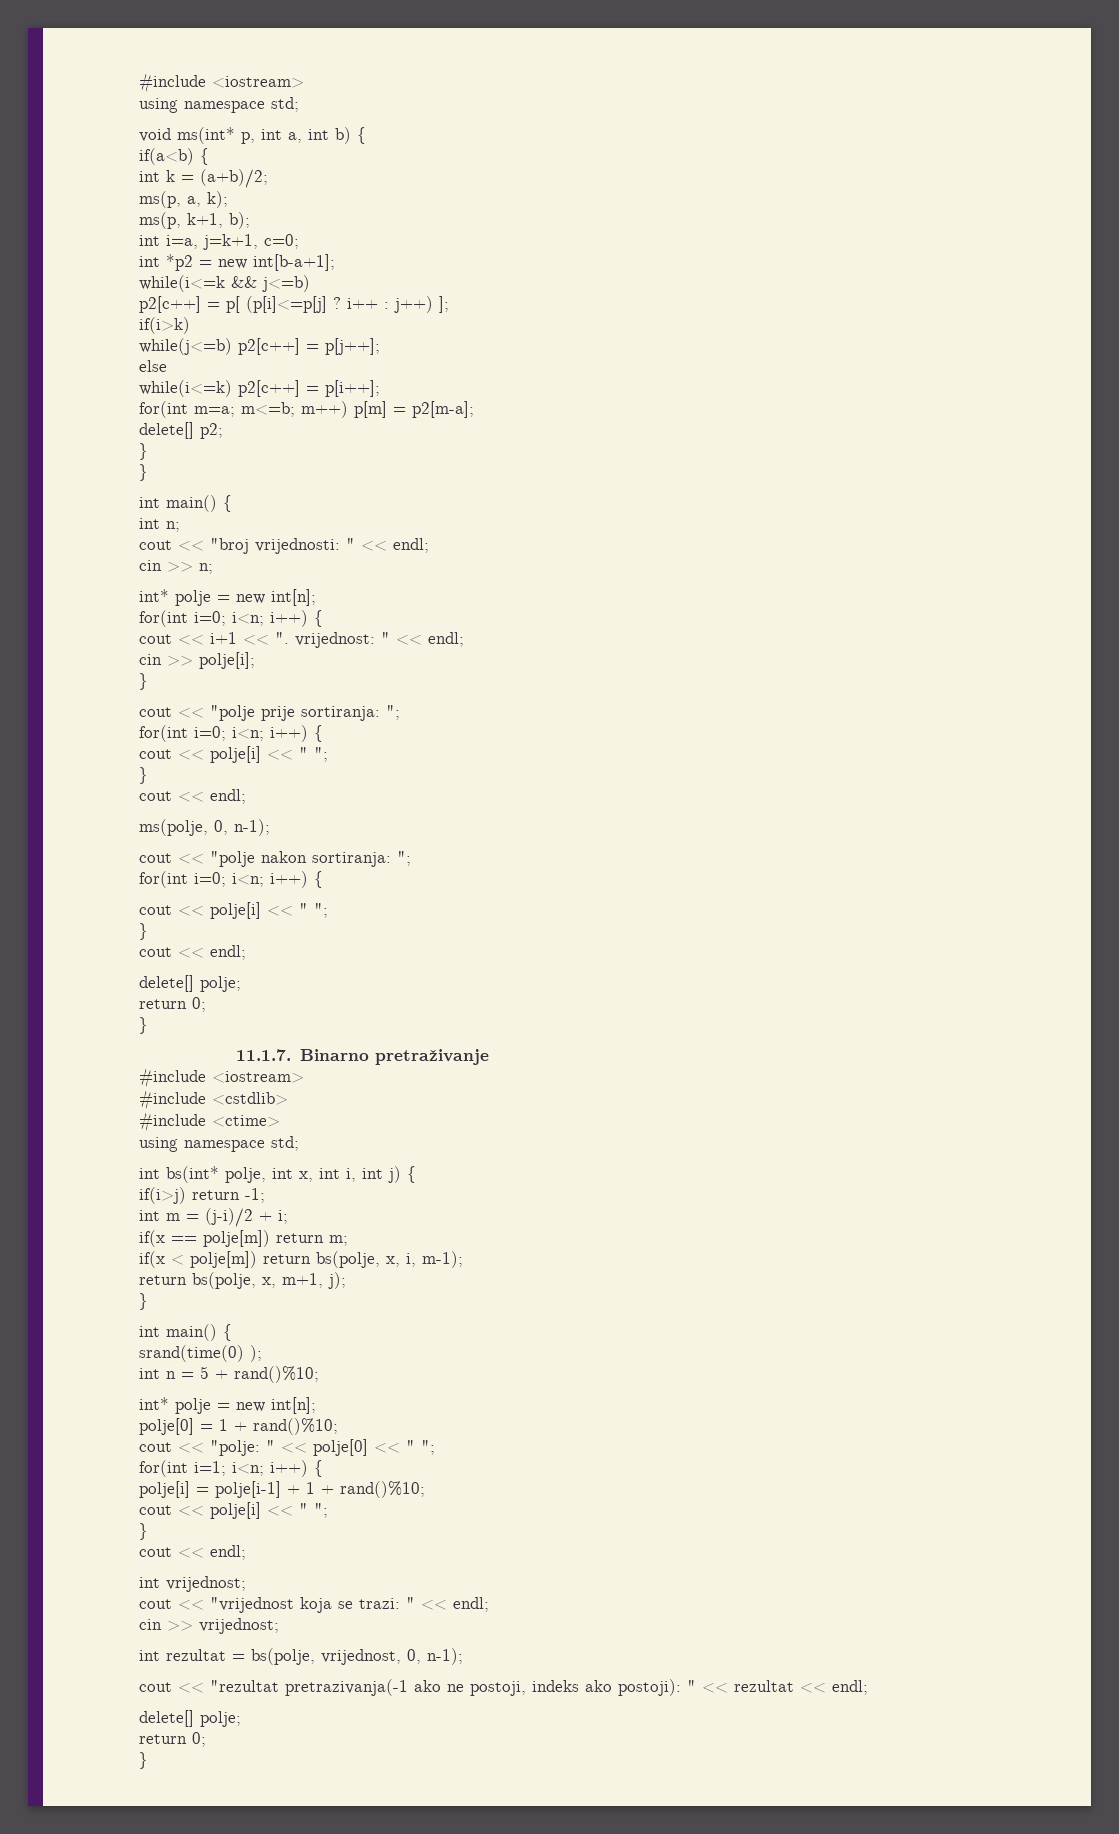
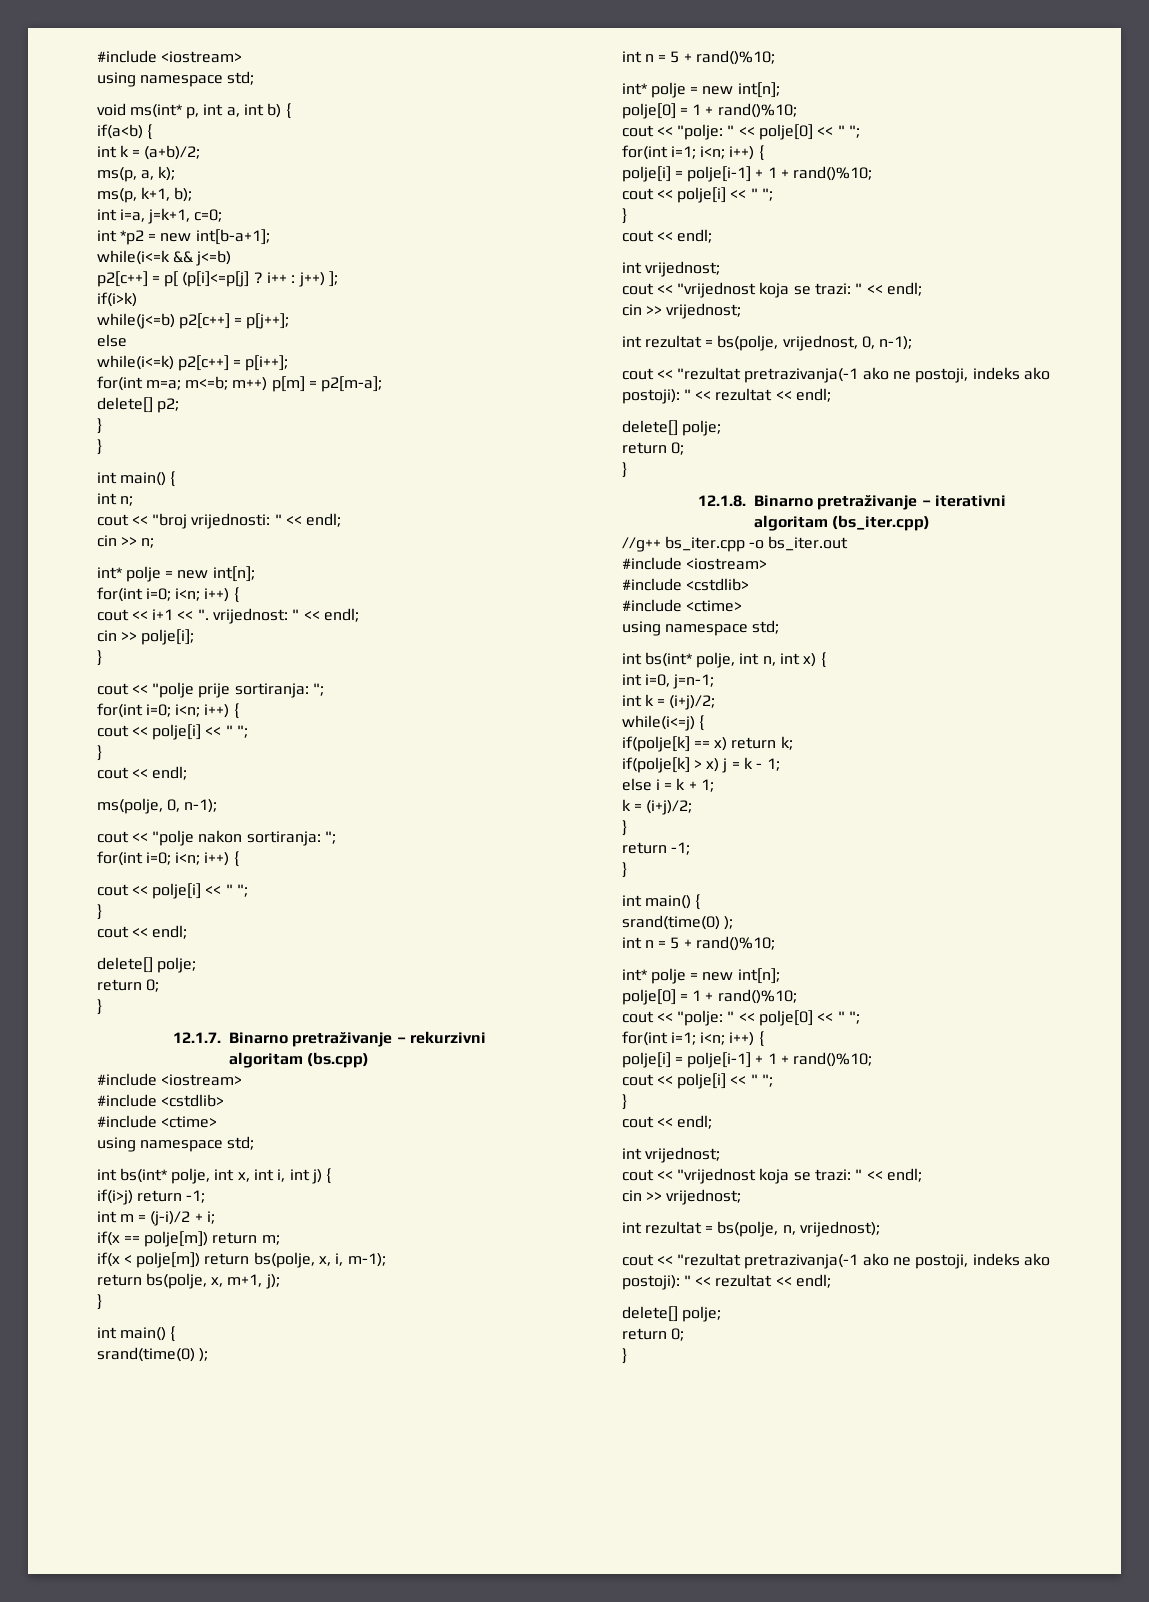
- 11.1.7. Binarno pretraživanje
+ 12.1.7. Binarno pretraživanje – rekurzivni algoritam (bs.cpp)
+ 12.1.8. Binarno pretraživanje – iterativni algoritam (bs_iter.cpp)
+ //g++ bs_iter.cpp -o bs_iter.out
+ #include <iostream>
+ #include <cstdlib>
+ #include <ctime>
+ using namespace std;
+ int bs(int* polje, int n, int x) {
+ int i=0, j=n-1;
+ int k = (i+j)/2;
+ while(i<=j) {
+ if(polje[k] == x) return k;
+ if(polje[k] > x) j = k - 1;
+ else i = k + 1;
+ k = (i+j)/2;
+ }
+ return -1;
+ }
+ int main() {
+ srand(time(0) );
+ int n = 5 + rand()%10;
+ int* polje = new int[n];
+ polje[0] = 1 + rand()%10;
+ cout << "polje: " << polje[0] << " ";
+ for(int i=1; i<n; i++) {
+ polje[i] = polje[i-1] + 1 + rand()%10;
+ cout << polje[i] << " ";
+ }
+ cout << endl;
+ int vrijednost;
+ cout << "vrijednost koja se trazi: " << endl;
+ cin >> vrijednost;
+ int rezultat = bs(polje, n, vrijednost);
+ cout << "rezultat pretrazivanja(-1 ako ne postoji, indeks ako postoji): " << rezultat << endl;
+ delete[] polje;
+ return 0;
+ }

